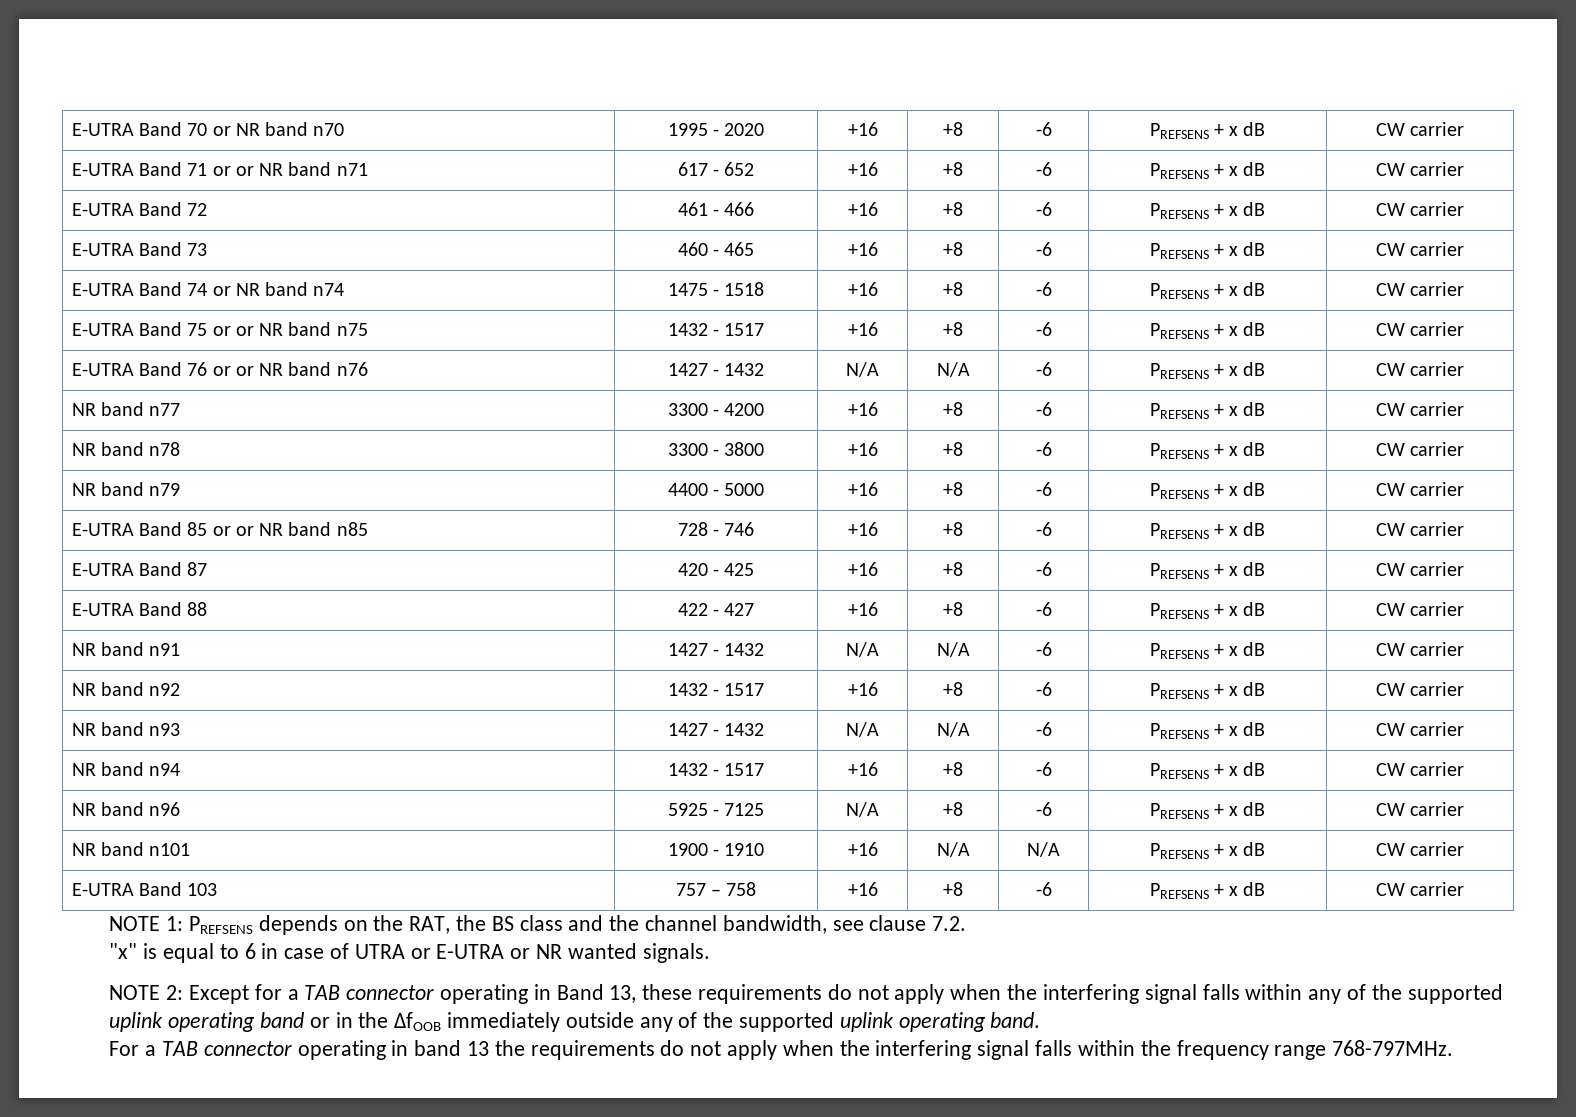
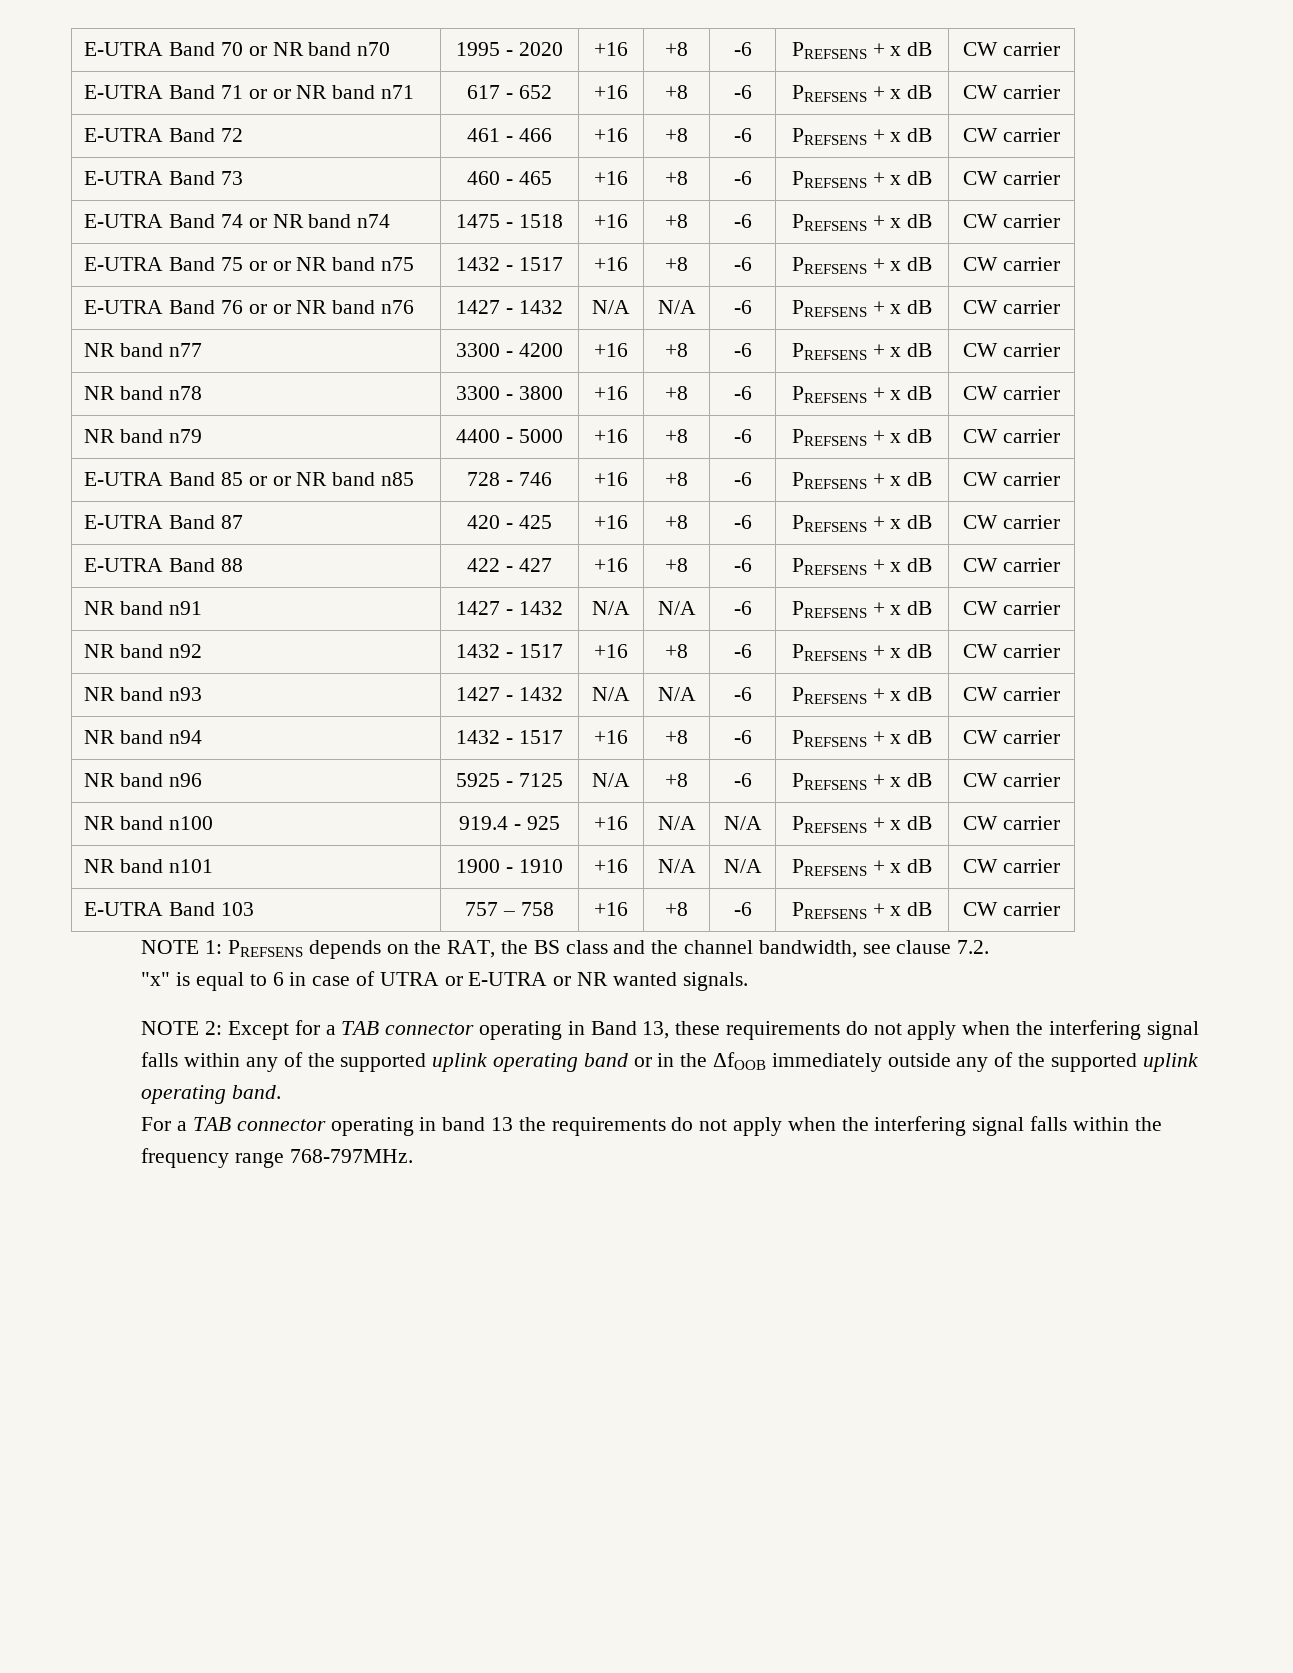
+ NR band n100 | 919.4 - 925 | +16 | N/A | N/A | PREFSENS + x dB | CW carrier

